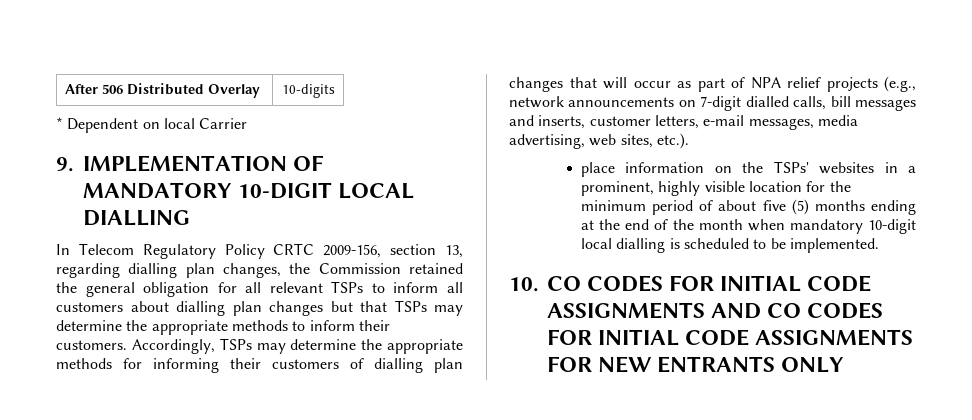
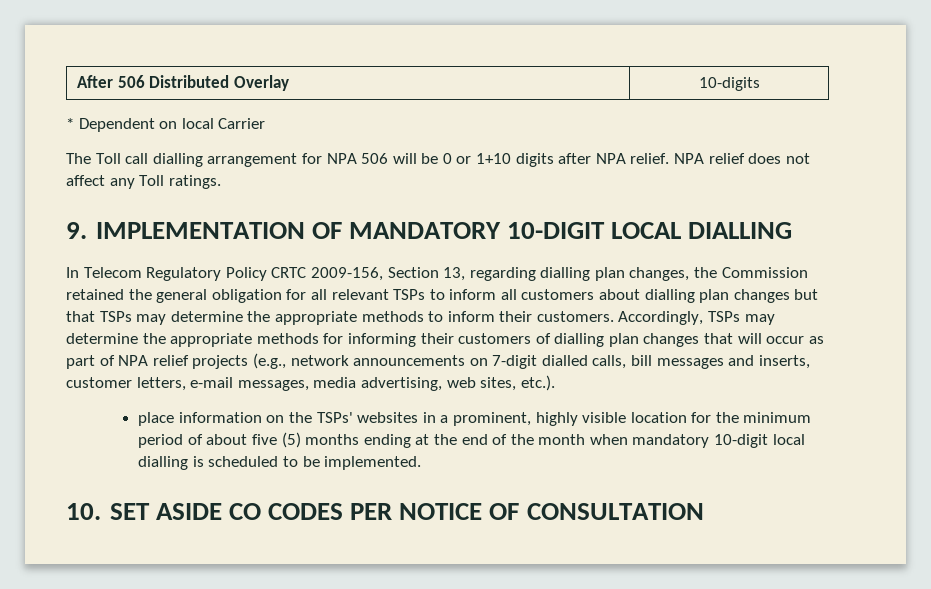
+ The Toll call dialling arrangement for NPA 506 will be 0 or 1+10 digits after NPA relief. NPA relief does not affect any Toll ratings.
- In Telecom Regulatory Policy CRTC 2009-156, section 13, regarding dialling plan changes, the Commission retained the general obligation for all relevant TSPs to inform all customers about dialling plan changes but that TSPs may determine the appropriate methods to inform their customers.
+ In Telecom Regulatory Policy CRTC 2009-156, Section 13, regarding dialling plan changes, the Commission retained the general obligation for all relevant TSPs to inform all customers about dialling plan changes but that TSPs may determine the appropriate methods to inform their customers.
- 10. CO CODES FOR INITIAL CODE ASSIGNMENTS AND CO CODES FOR INITIAL CODE ASSIGNMENTS FOR NEW ENTRANTS ONLY
+ 10. SET ASIDE CO CODES PER NOTICE OF CONSULTATION

